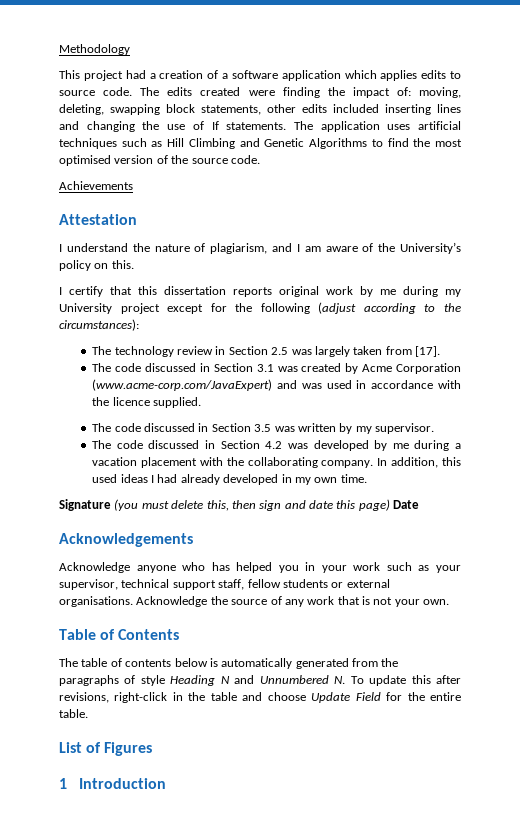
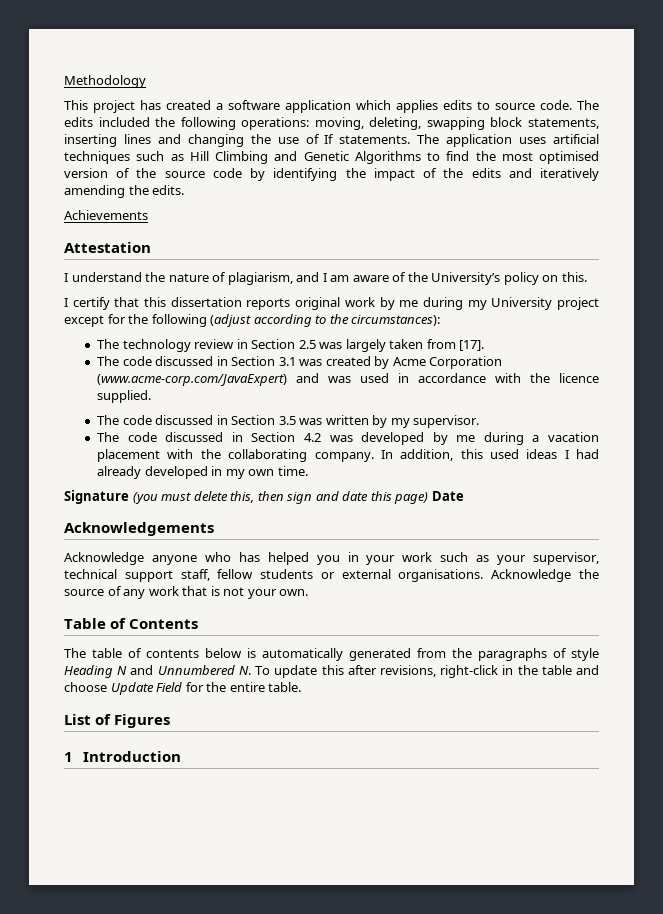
- This project had a creation of a software application which applies edits to source code.
+ This project has created a software application which applies edits to source code.
- The edits created were finding the impact of: moving, deleting, swapping block statements, other edits included inserting lines and changing the use of If statements.
+ The edits included the following operations: moving, deleting, swapping block statements, inserting lines and changing the use of If statements.
- The application uses artificial techniques such as Hill Climbing and Genetic Algorithms to find the most optimised version of the source code.
+ The application uses artificial techniques such as Hill Climbing and Genetic Algorithms to find the most optimised version of the source code by identifying the impact of the edits and iteratively amending the edits.

